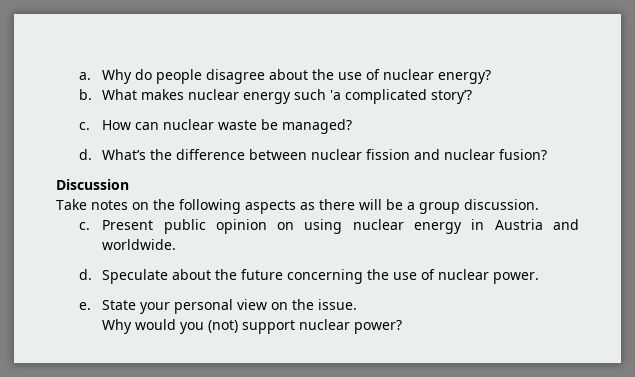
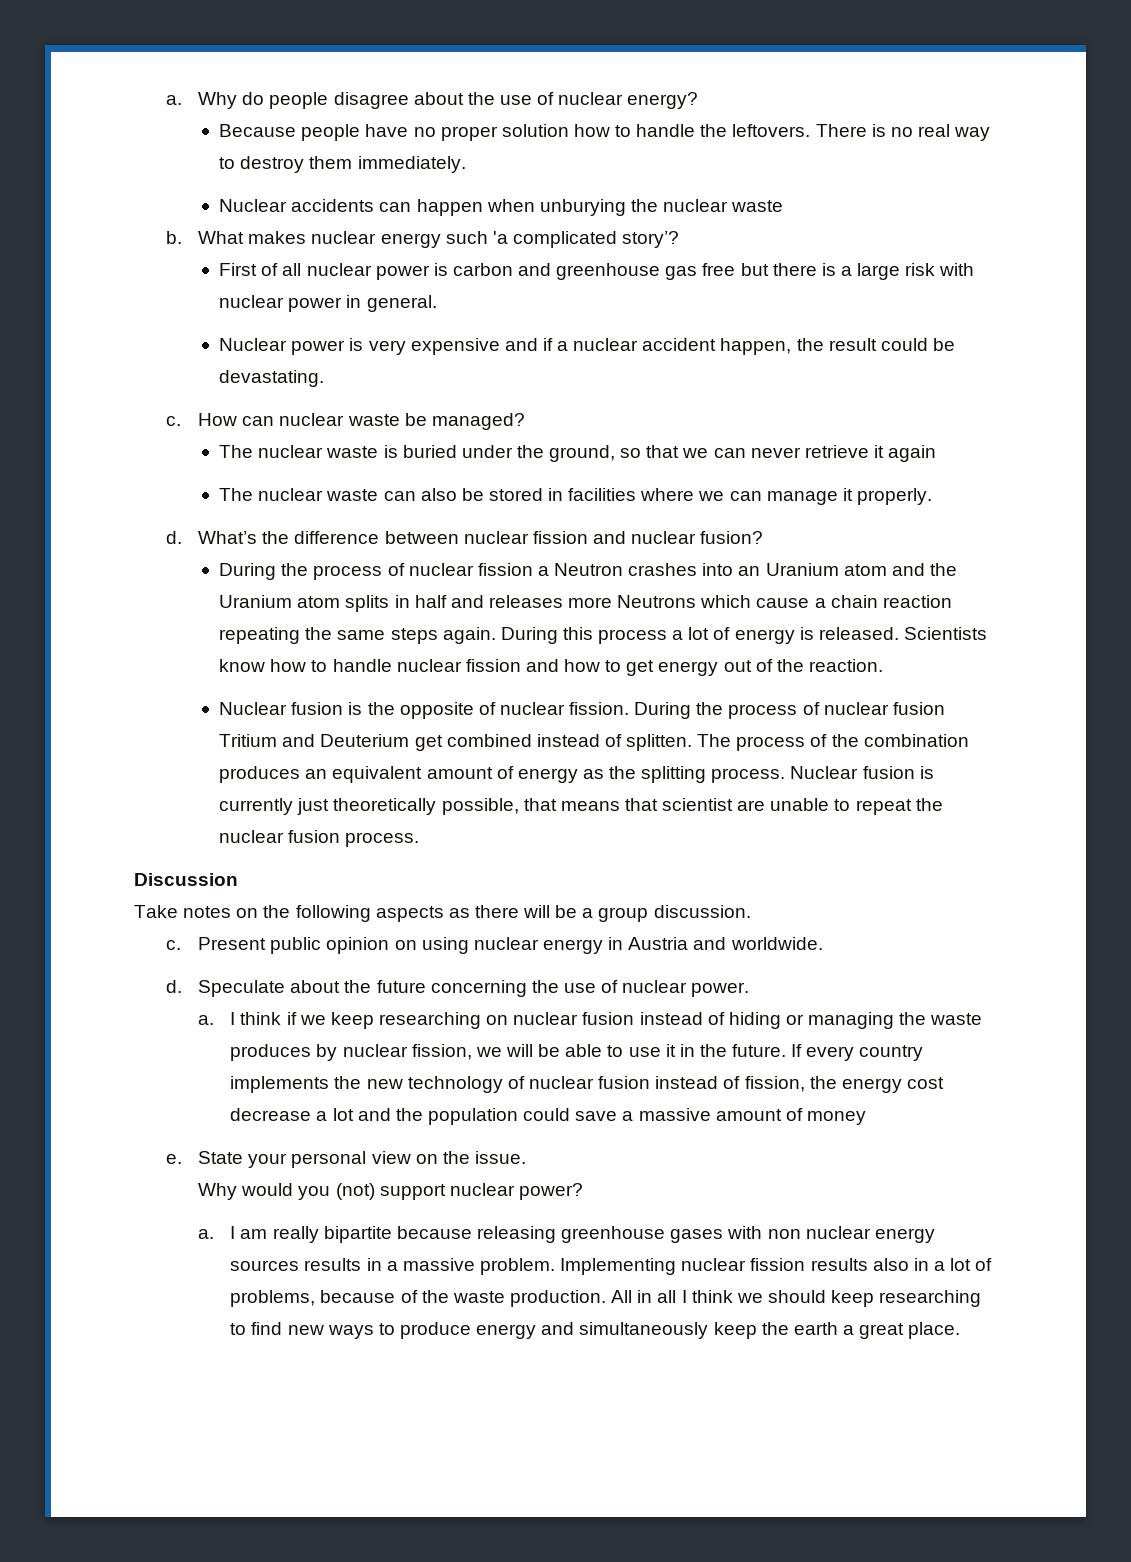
+ Because people have no proper solution how to handle the leftovers. There is no real way to destroy them immediately.
+ Nuclear accidents can happen when unburying the nuclear waste
+ First of all nuclear power is carbon and greenhouse gas free but there is a large risk with nuclear power in general.
+ Nuclear power is very expensive and if a nuclear accident happen, the result could be devastating.
+ The nuclear waste is buried under the ground, so that we can never retrieve it again
+ The nuclear waste can also be stored in facilities where we can manage it properly.
+ During the process of nuclear fission a Neutron crashes into an Uranium atom and the Uranium atom splits in half and releases more Neutrons which cause a chain reaction repeating the same steps again. During this process a lot of energy is released. Scientists know how to handle nuclear fission and how to get energy out of the reaction.
+ Nuclear fusion is the opposite of nuclear fission. During the process of nuclear fusion Tritium and Deuterium get combined instead of splitten. The process of the combination produces an equivalent amount of energy as the splitting process. Nuclear fusion is currently just theoretically possible, that means that scientist are unable to repeat the nuclear fusion process.
+ a. I think if we keep researching on nuclear fusion instead of hiding or managing the waste produces by nuclear fission, we will be able to use it in the future. If every country implements the new technology of nuclear fusion instead of fission, the energy cost decrease a lot and the population could save a massive amount of money
+ a. I am really bipartite because releasing greenhouse gases with non nuclear energy sources results in a massive problem. Implementing nuclear fission results also in a lot of problems, because of the waste production. All in all I think we should keep researching to find new ways to produce energy and simultaneously keep the earth a great place.

